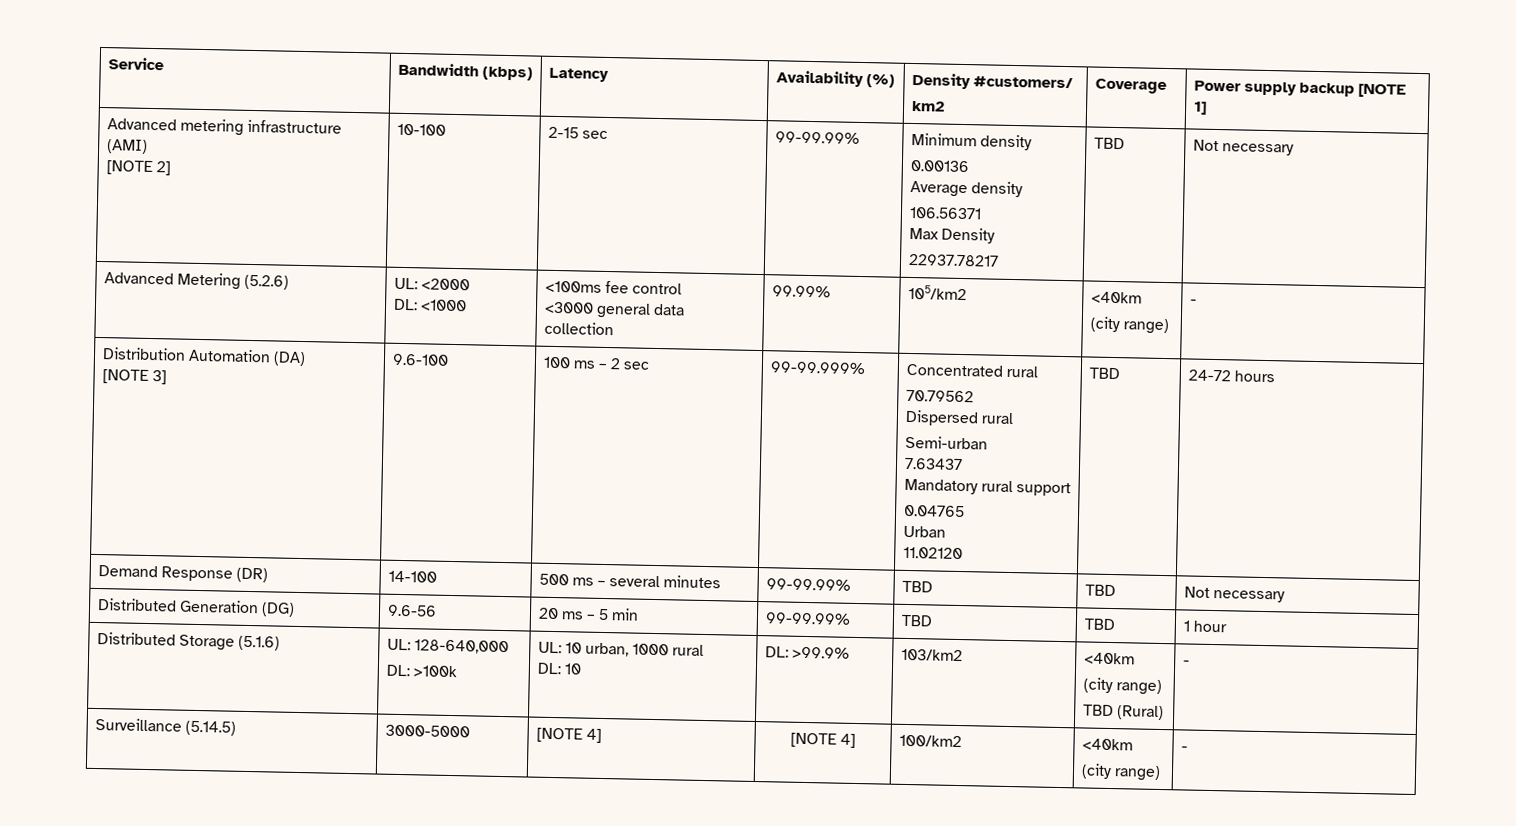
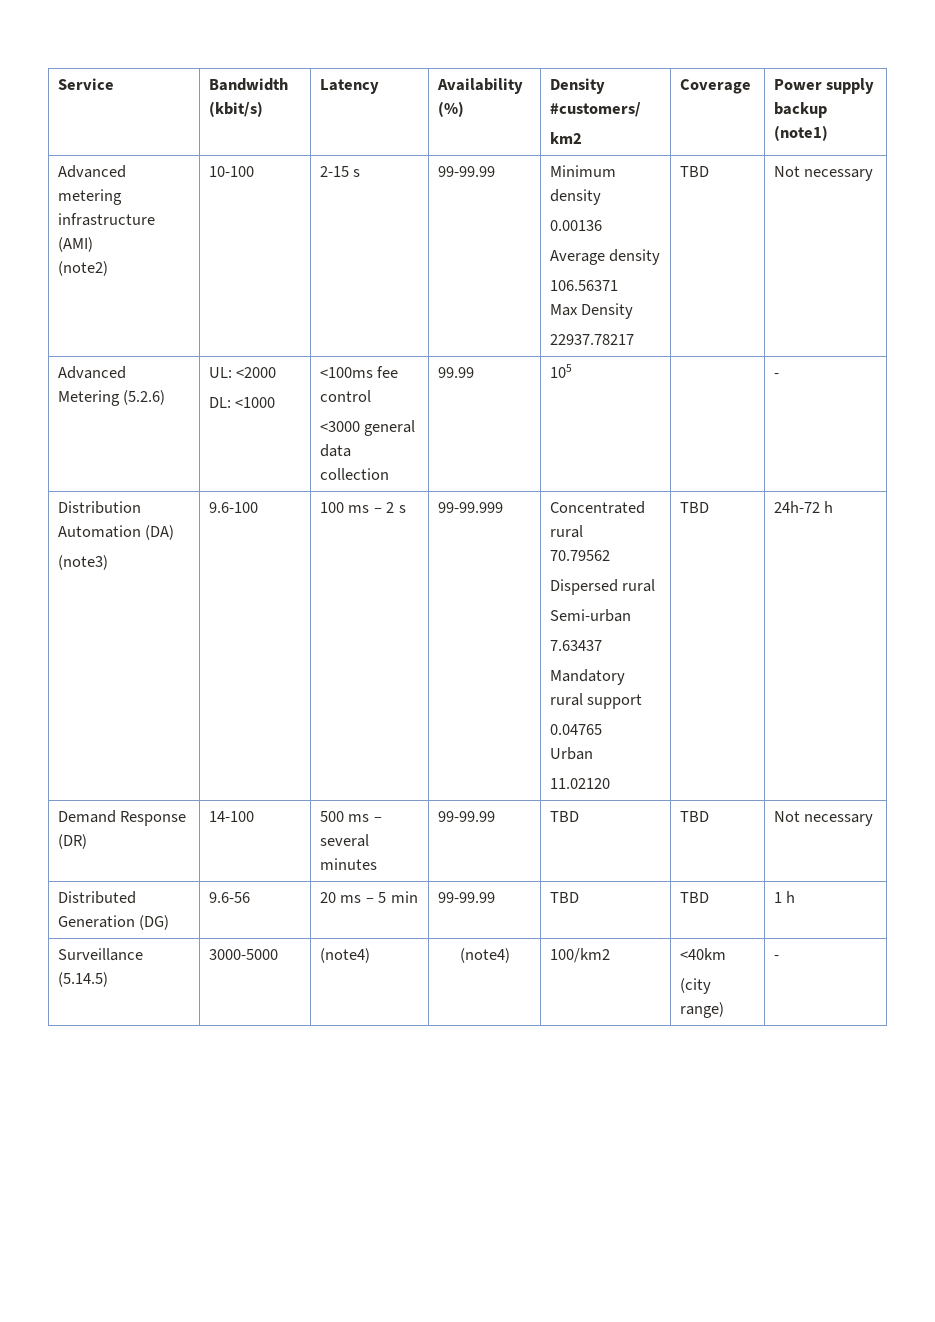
- Service | Bandwidth (kbps) | Latency | Availability (%) | Density #customers/
- km2 | Coverage | Power supply backup [NOTE 1]
+ Service | Bandwidth (kbit/s) | Latency | Availability (%) | Density #customers/
+ km2 | Coverage | Power supply backup (note1)
  Advanced metering infrastructure (AMI)
- [NOTE 2] | 10-100 | 2-15 sec | 99-99.99% | Minimum density
+ (note2) | 10-100 | 2-15 s | 99-99.99 | Minimum density
  Advanced Metering (5.2.6) | UL: <2000
  DL: <1000 | <100ms fee control
- <3000 general data collection | 99.99% | 105/km2 | <40km
- (city range) | -
+ <3000 general data collection | 99.99 | 105 | | -
  Distribution Automation (DA)
- [NOTE 3] | 9.6-100 | 100 ms – 2 sec | 99-99.999% | Concentrated rural
+ (note3) | 9.6-100 | 100 ms – 2 s | 99-99.999 | Concentrated rural
  70.79562
  Dispersed rural
  Semi-urban
  7.63437
  Mandatory rural support
  0.04765
  Urban
- 11.02120 | TBD | 24-72 hours
+ 11.02120 | TBD | 24h-72 h
- Demand Response (DR) | 14-100 | 500 ms – several minutes | 99-99.99% | TBD | TBD | Not necessary
+ Demand Response (DR) | 14-100 | 500 ms – several minutes | 99-99.99 | TBD | TBD | Not necessary
- Distributed Generation (DG) | 9.6-56 | 20 ms – 5 min | 99-99.99% | TBD | TBD | 1 hour
- Distributed Storage (5.1.6) | UL: 128-640,000
- DL: >100k | UL: 10 urban, 1000 rural
- DL: 10 | DL: >99.9% | 103/km2 | <40km
- (city range)
- TBD (Rural) | -
+ Distributed Generation (DG) | 9.6-56 | 20 ms – 5 min | 99-99.99 | TBD | TBD | 1 h
- Surveillance (5.14.5) | 3000-5000 | [NOTE 4] | [NOTE 4] | 100/km2 | <40km
+ Surveillance (5.14.5) | 3000-5000 | (note4) | (note4) | 100/km2 | <40km

